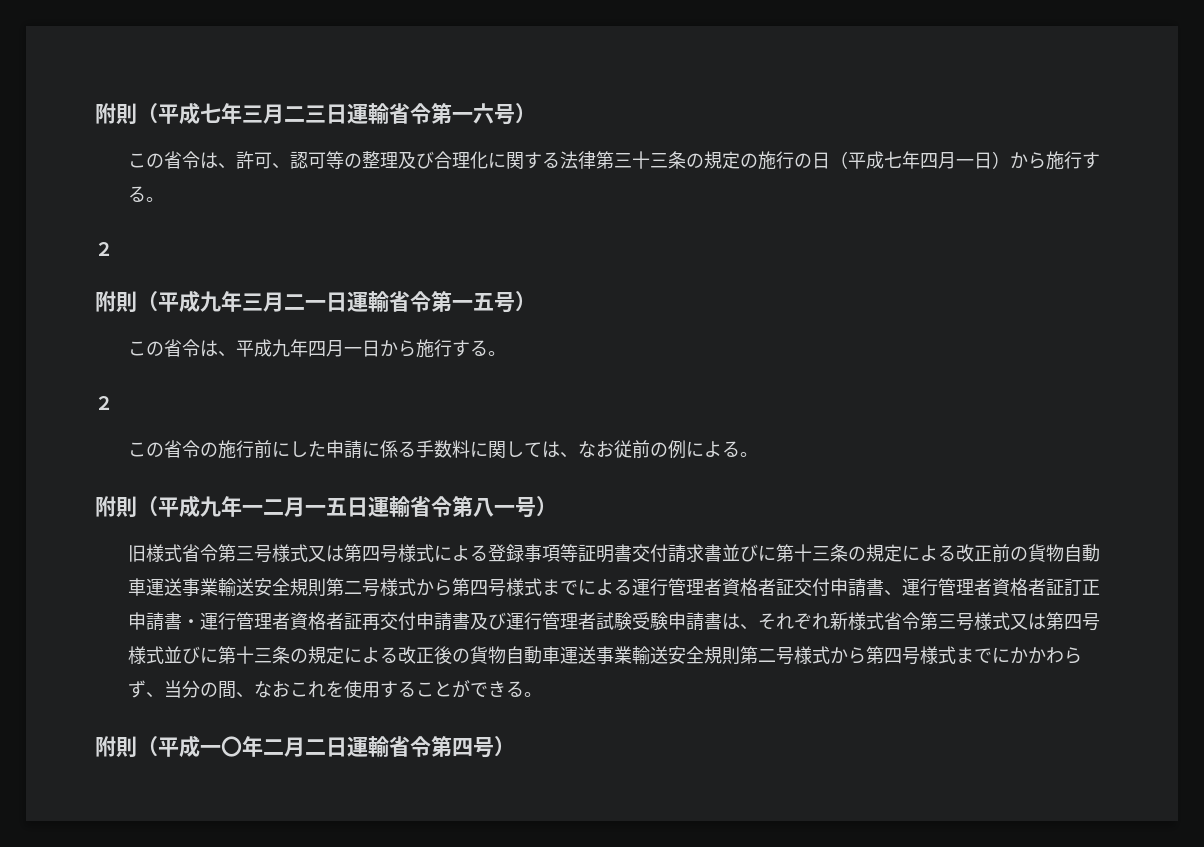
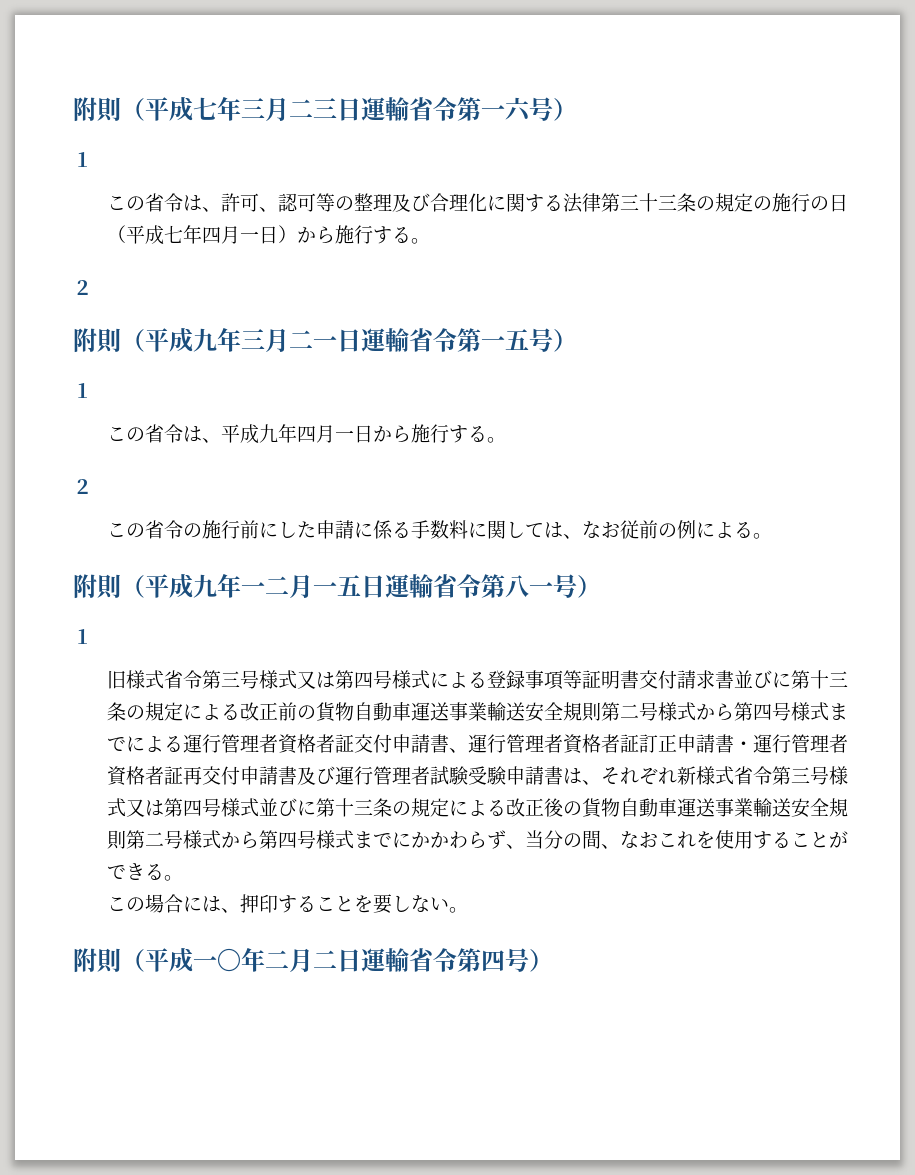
  附則（平成七年三月二三日運輸省令第一六号）
+ １
  附則（平成九年三月二一日運輸省令第一五号）
+ １
  附則（平成九年一二月一五日運輸省令第八一号）
+ １
+ この場合には、押印することを要しない。

